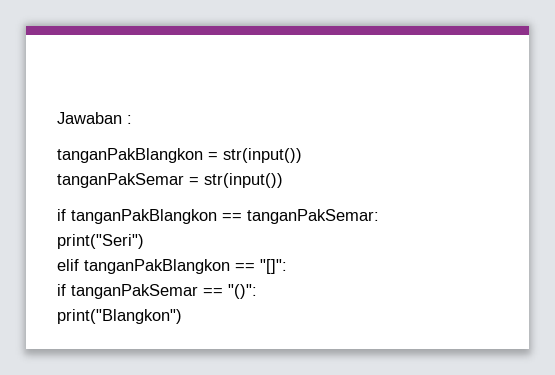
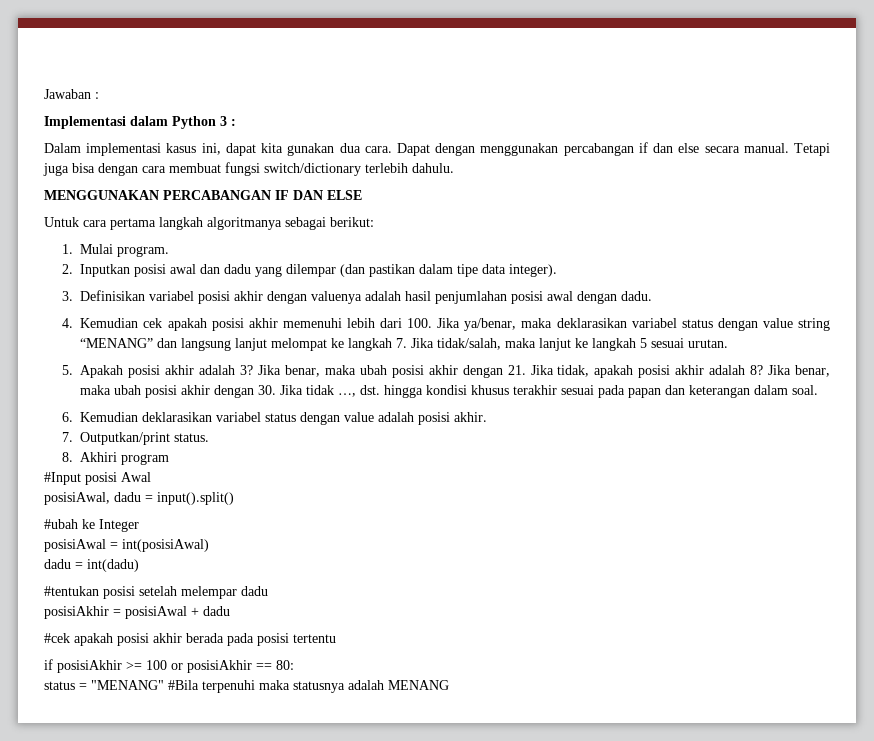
- tanganPakBlangkon = str(input())
- tanganPakSemar = str(input())
- if tanganPakBlangkon == tanganPakSemar:
- print("Seri")
- elif tanganPakBlangkon == "[]":
- if tanganPakSemar == "()":
- print("Blangkon")
+ Implementasi dalam Python 3 :
+ Dalam implementasi kasus ini, dapat kita gunakan dua cara. Dapat dengan menggunakan percabangan if dan else secara manual. Tetapi juga bisa dengan cara membuat fungsi switch/dictionary terlebih dahulu.
+ MENGGUNAKAN PERCABANGAN IF DAN ELSE
+ Untuk cara pertama langkah algoritmanya sebagai berikut:
+ 1. Mulai program.
+ 2. Inputkan posisi awal dan dadu yang dilempar (dan pastikan dalam tipe data integer).
+ 3. Definisikan variabel posisi akhir dengan valuenya adalah hasil penjumlahan posisi awal dengan dadu.
+ 4. Kemudian cek apakah posisi akhir memenuhi lebih dari 100. Jika ya/benar, maka deklarasikan variabel status dengan value string “MENANG” dan langsung lanjut melompat ke langkah 7. Jika tidak/salah, maka lanjut ke langkah 5 sesuai urutan.
+ 5. Apakah posisi akhir adalah 3? Jika benar, maka ubah posisi akhir dengan 21. Jika tidak, apakah posisi akhir adalah 8? Jika benar, maka ubah posisi akhir dengan 30. Jika tidak …, dst. hingga kondisi khusus terakhir sesuai pada papan dan keterangan dalam soal.
+ 6. Kemudian deklarasikan variabel status dengan value adalah posisi akhir.
+ 7. Outputkan/print status.
+ 8. Akhiri program
+ #Input posisi Awal
+ posisiAwal, dadu = input().split()
+ #ubah ke Integer
+ posisiAwal = int(posisiAwal)
+ dadu = int(dadu)
+ #tentukan posisi setelah melempar dadu
+ posisiAkhir = posisiAwal + dadu
+ #cek apakah posisi akhir berada pada posisi tertentu
+ if posisiAkhir >= 100 or posisiAkhir == 80:
+ status = "MENANG" #Bila terpenuhi maka statusnya adalah MENANG

